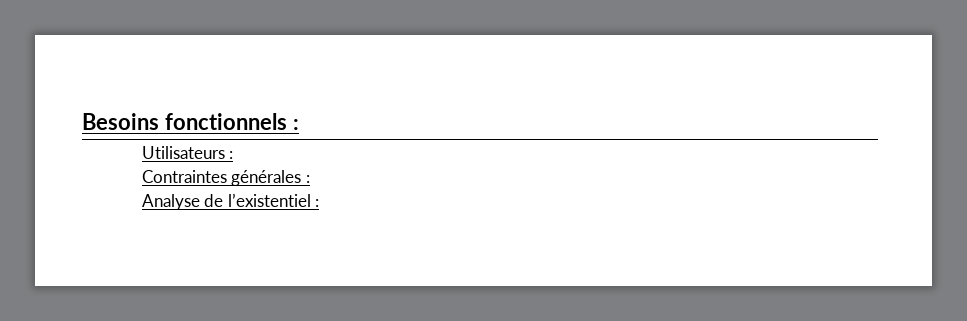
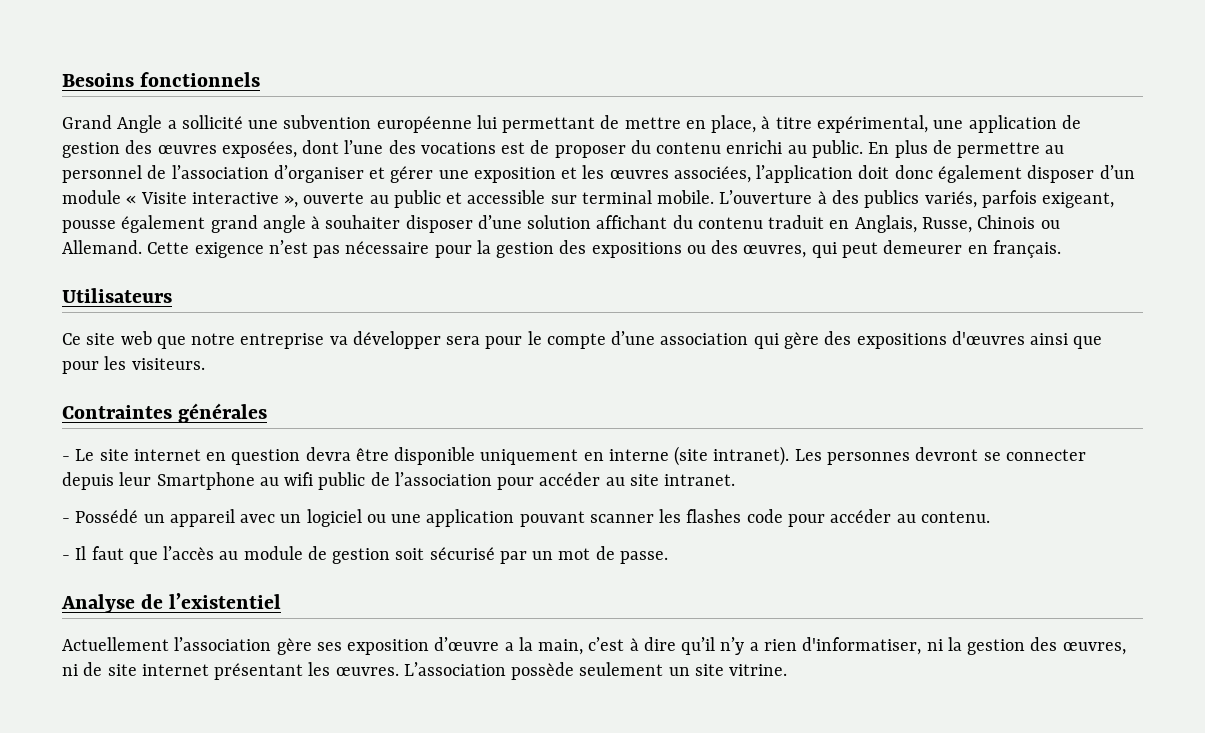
- Besoins fonctionnels :
- Utilisateurs :
- Contraintes générales :
- Analyse de l’existentiel :
+ Besoins fonctionnels
+ Grand Angle a sollicité une subvention européenne lui permettant de mettre en place, à titre expérimental, une application de gestion des œuvres exposées, dont l’une des vocations est de proposer du contenu enrichi au public. En plus de permettre au personnel de l’association d’organiser et gérer une exposition et les œuvres associées, l’application doit donc également disposer d’un module « Visite interactive », ouverte au public et accessible sur terminal mobile. L’ouverture à des publics variés, parfois exigeant, pousse également grand angle à souhaiter disposer d’une solution affichant du contenu traduit en Anglais, Russe, Chinois ou Allemand. Cette exigence n’est pas nécessaire pour la gestion des expositions ou des œuvres, qui peut demeurer en français.
+ Utilisateurs
+ Ce site web que notre entreprise va développer sera pour le compte d’une association qui gère des expositions d'œuvres ainsi que pour les visiteurs.
+ Contraintes générales
+ - Le site internet en question devra être disponible uniquement en interne (site intranet). Les personnes devront se connecter depuis leur Smartphone au wifi public de l’association pour accéder au site intranet.
+ - Possédé un appareil avec un logiciel ou une application pouvant scanner les flashes code pour accéder au contenu.
+ - Il faut que l’accès au module de gestion soit sécurisé par un mot de passe.
+ Analyse de l’existentiel
+ Actuellement l’association gère ses exposition d’œuvre a la main, c’est à dire qu’il n’y a rien d'informatiser, ni la gestion des œuvres, ni de site internet présentant les œuvres. L’association possède seulement un site vitrine.

